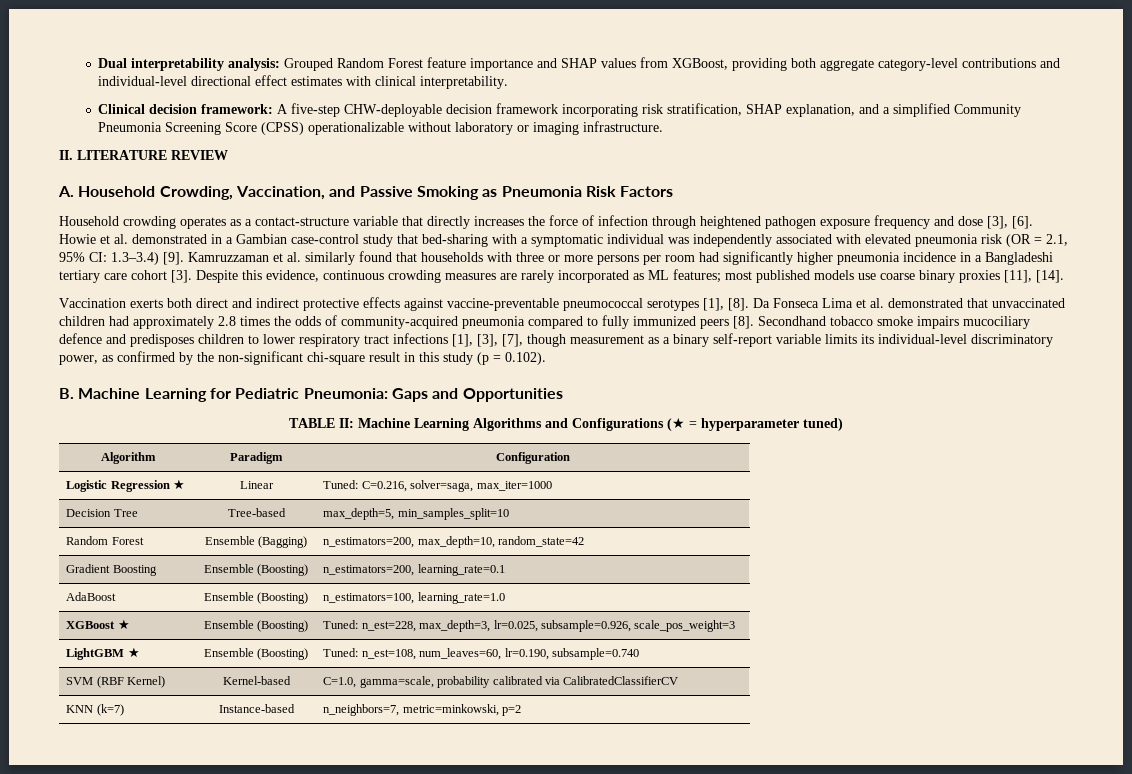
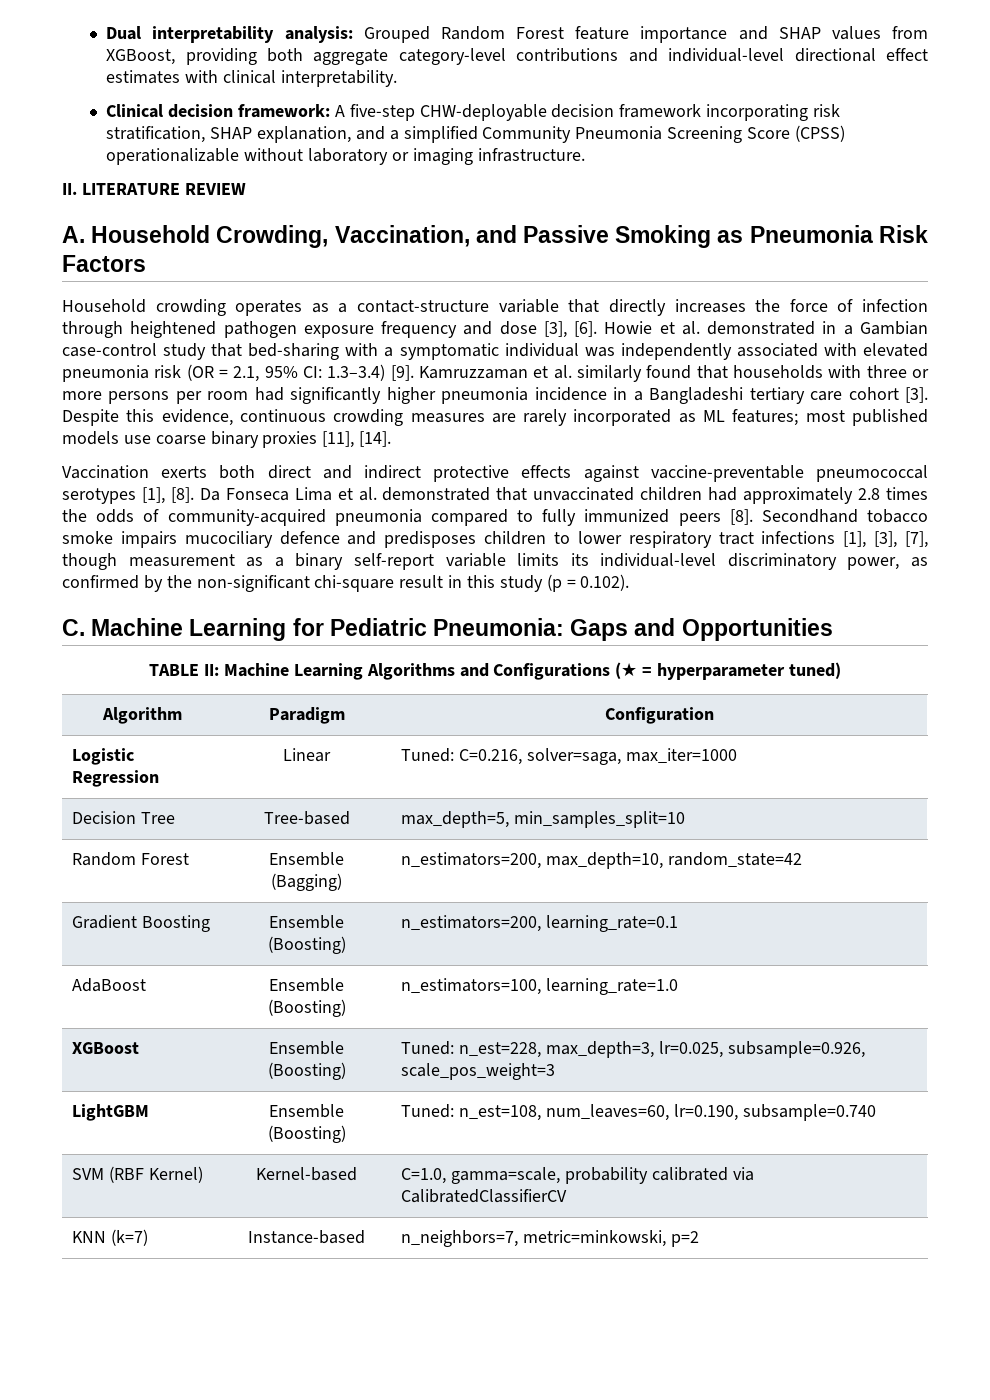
- B. Machine Learning for Pediatric Pneumonia: Gaps and Opportunities
+ C. Machine Learning for Pediatric Pneumonia: Gaps and Opportunities
- Logistic Regression ★ | Linear | Tuned: C=0.216, solver=saga, max_iter=1000
+ Logistic Regression | Linear | Tuned: C=0.216, solver=saga, max_iter=1000
- XGBoost ★ | Ensemble (Boosting) | Tuned: n_est=228, max_depth=3, lr=0.025, subsample=0.926, scale_pos_weight=3
+ XGBoost | Ensemble (Boosting) | Tuned: n_est=228, max_depth=3, lr=0.025, subsample=0.926, scale_pos_weight=3
- LightGBM ★ | Ensemble (Boosting) | Tuned: n_est=108, num_leaves=60, lr=0.190, subsample=0.740
+ LightGBM | Ensemble (Boosting) | Tuned: n_est=108, num_leaves=60, lr=0.190, subsample=0.740

